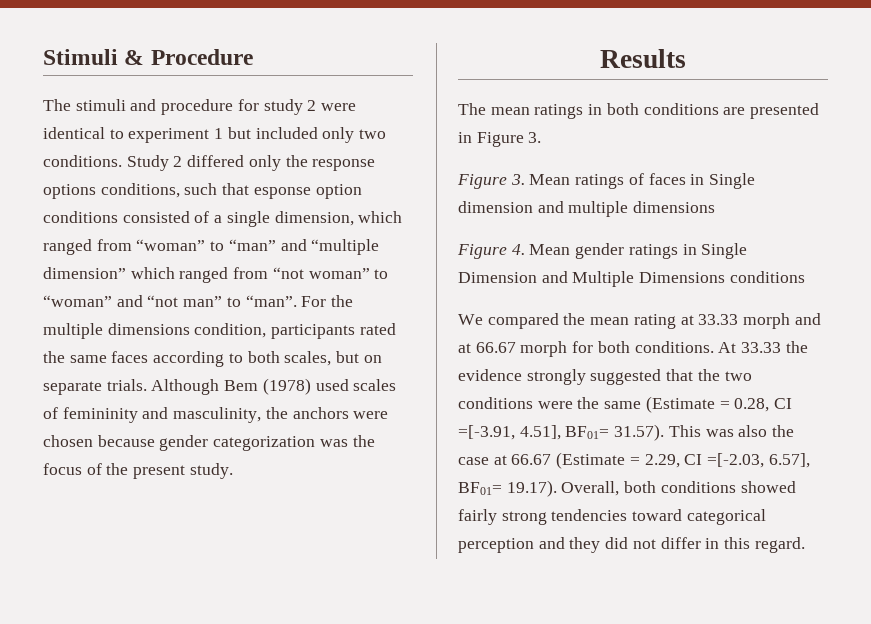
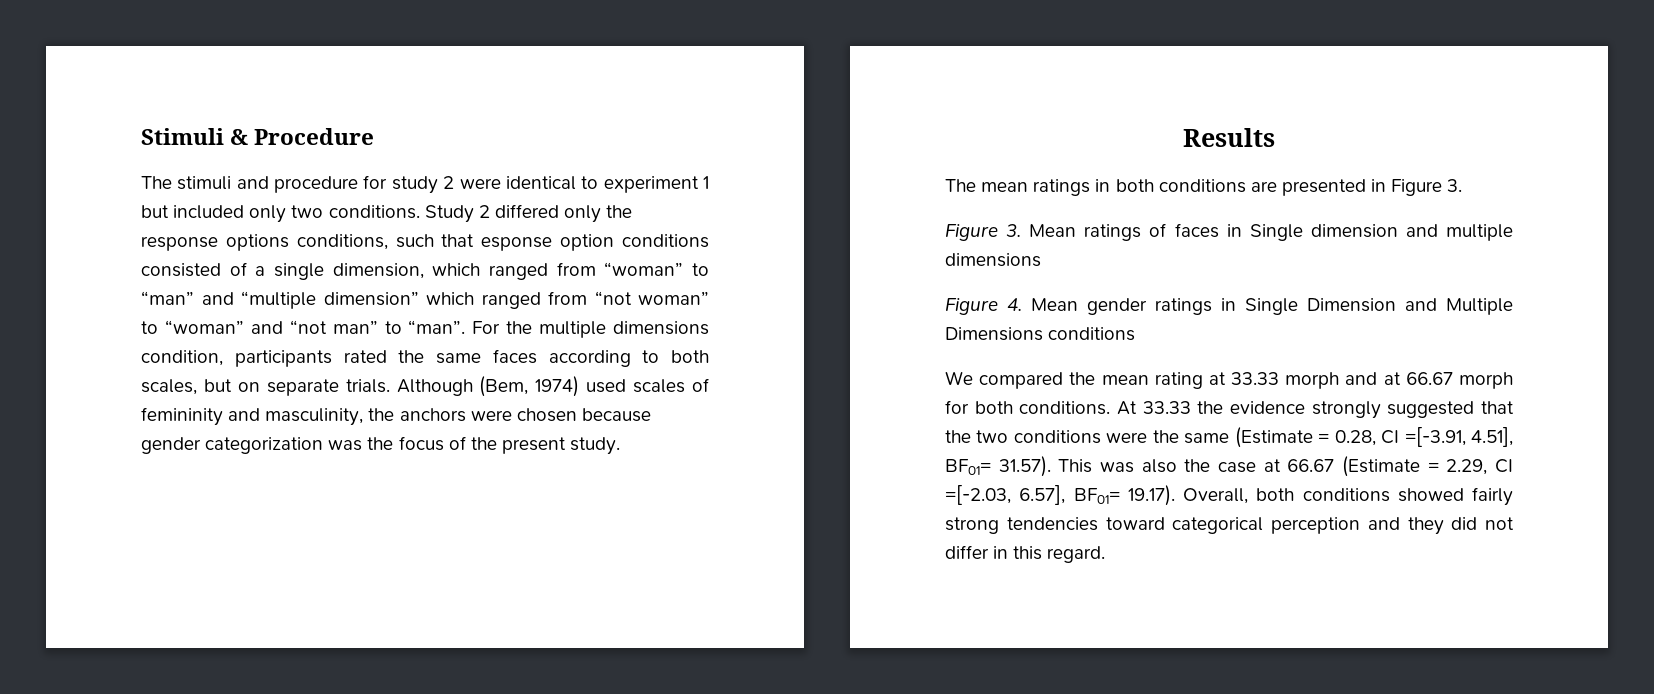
- Although Bem (1978) used scales of femininity and masculinity, the anchors were chosen because gender categorization was the focus of the present study.
+ Although (Bem, 1974) used scales of femininity and masculinity, the anchors were chosen because gender categorization was the focus of the present study.

